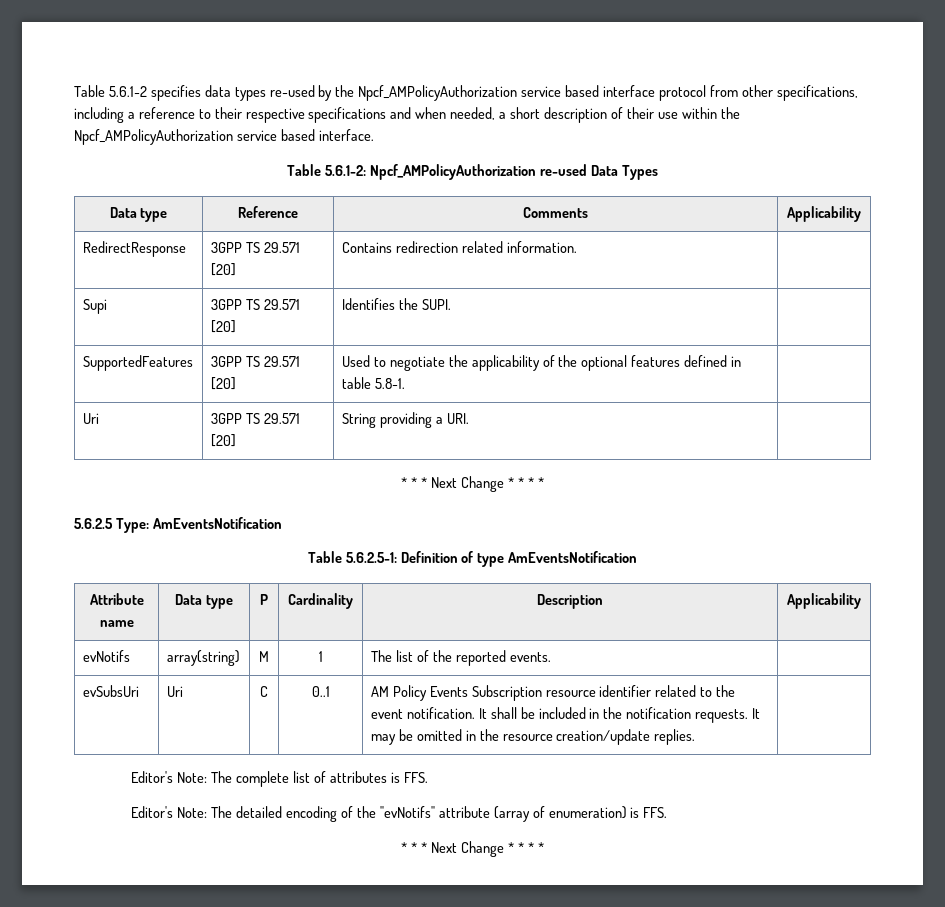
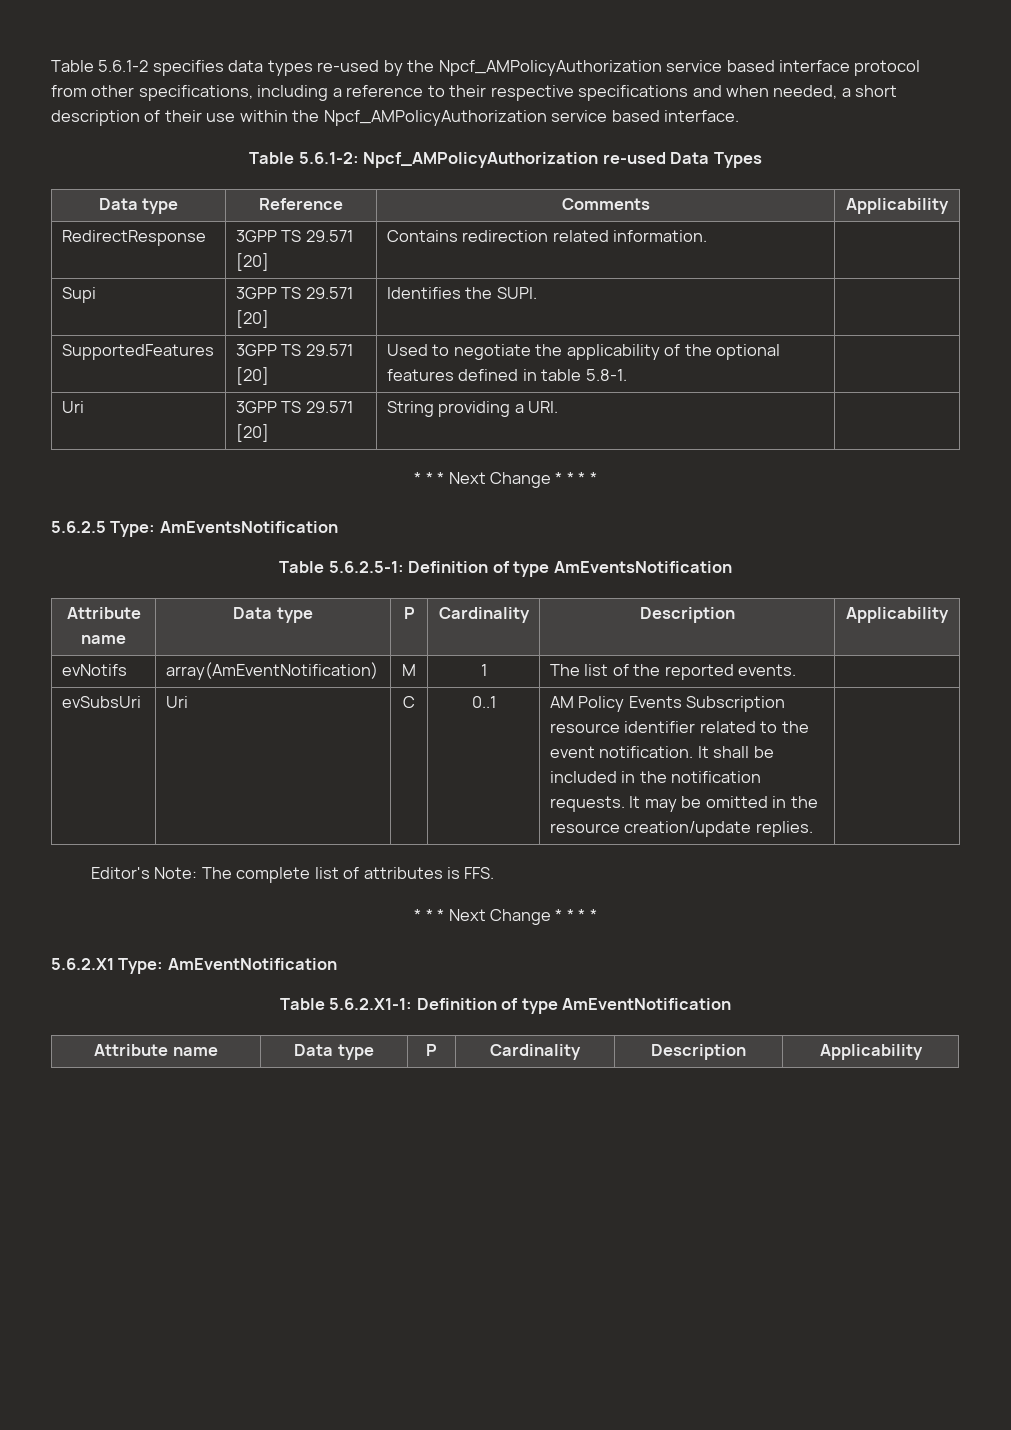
- evNotifs | array(string) | M | 1 | The list of the reported events. |
+ evNotifs | array(AmEventNotification) | M | 1 | The list of the reported events. |
  Editor's Note: The complete list of attributes is FFS.
- Editor's Note: The detailed encoding of the "evNotifs" attribute (array of enumeration) is FFS.
  * * * Next Change * * * *
+ 5.6.2.X1 Type: AmEventNotification
+ Table 5.6.2.X1-1: Definition of type AmEventNotification
+ Attribute name | Data type | P | Cardinality | Description | Applicability

